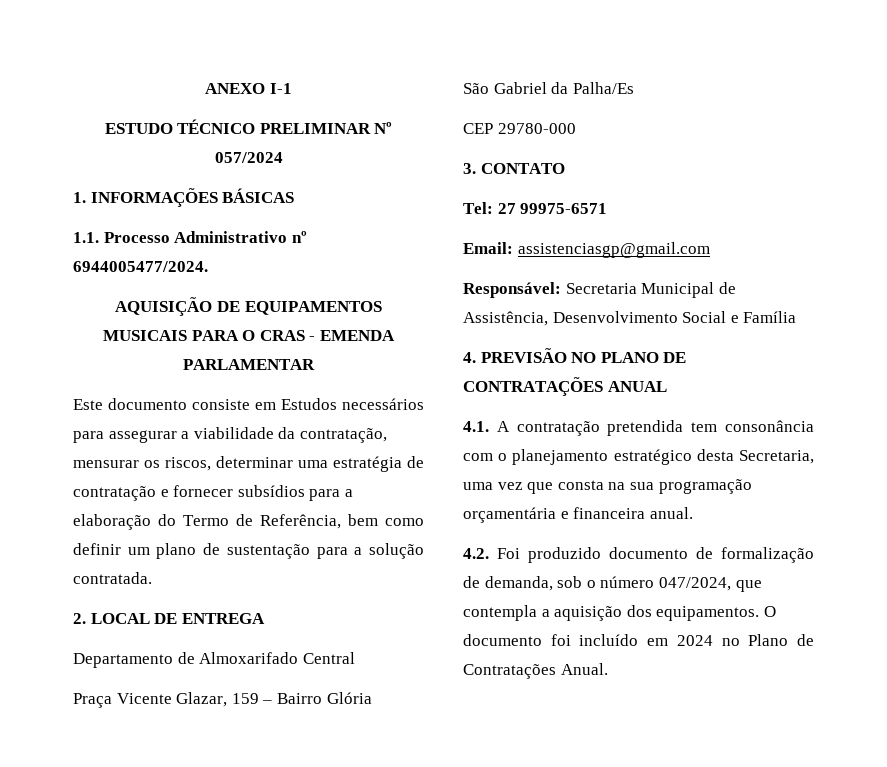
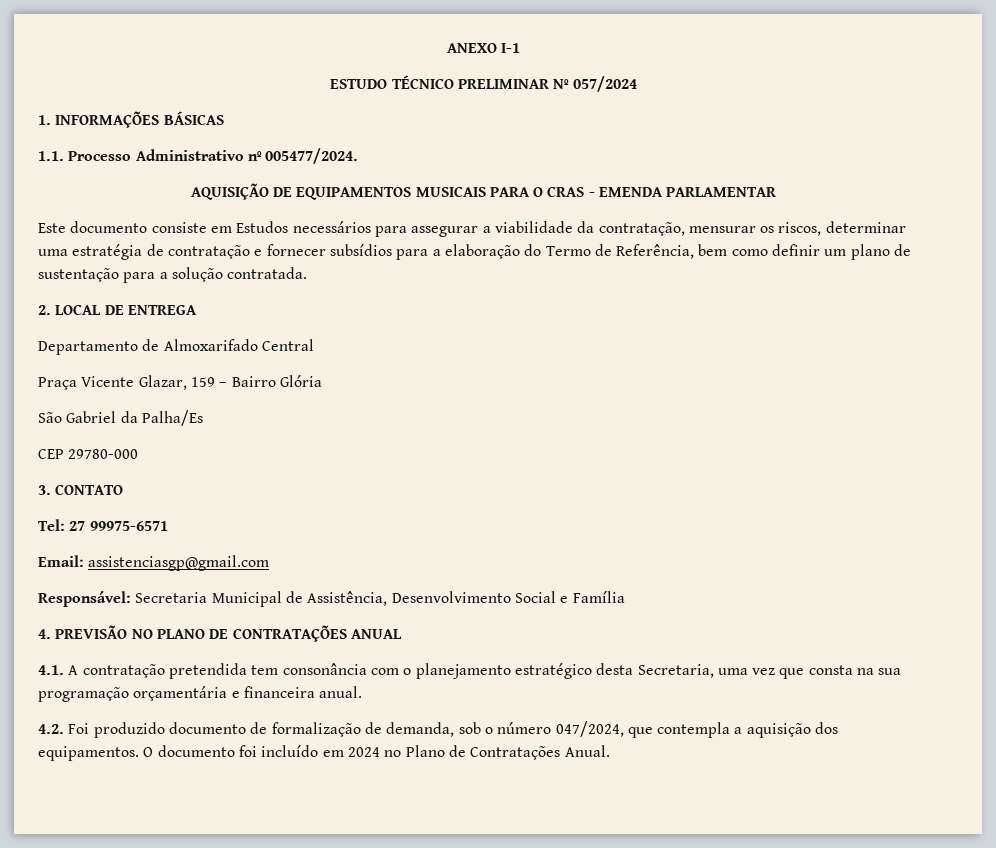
- 1.1. Processo Administrativo nº 6944005477/2024.
+ 1.1. Processo Administrativo nº 005477/2024.

